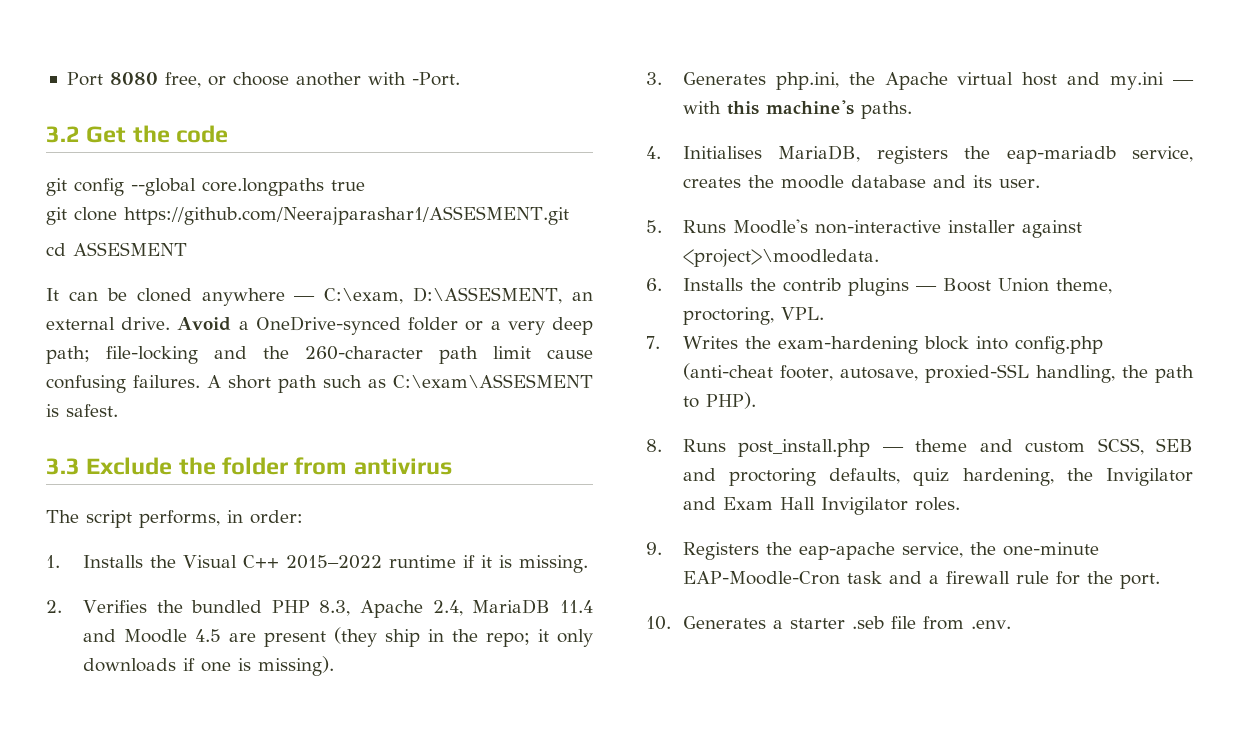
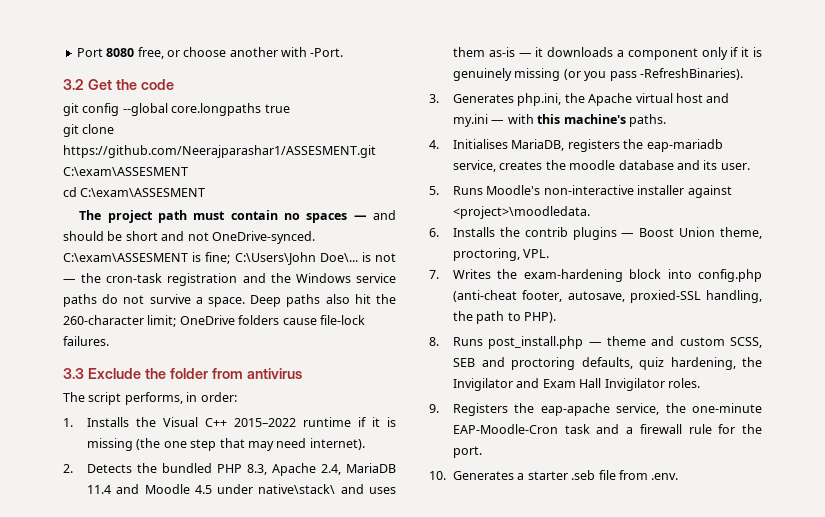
- git clone https://github.com/Neerajparashar1/ASSESMENT.git
+ git clone https://github.com/Neerajparashar1/ASSESMENT.git C:\exam\ASSESMENT
- cd ASSESMENT
- It can be cloned anywhere — C:\exam, D:\ASSESMENT, an external drive. Avoid a OneDrive-synced folder or a very deep path; file-locking and the 260-character path limit cause confusing failures. A short path such as C:\exam\ASSESMENT is safest.
+ cd C:\exam\ASSESMENT
+ The project path must contain no spaces — and should be short and not OneDrive-synced. C:\exam\ASSESMENT is fine; C:\Users\John Doe\... is not — the cron-task registration and the Windows service paths do not survive a space. Deep paths also hit the 260-character limit; OneDrive folders cause file-lock failures.
- 1. Installs the Visual C++ 2015–2022 runtime if it is missing.
+ 1. Installs the Visual C++ 2015–2022 runtime if it is missing (the one step that may need internet).
- 2. Verifies the bundled PHP 8.3, Apache 2.4, MariaDB 11.4 and Moodle 4.5 are present (they ship in the repo; it only downloads if one is missing).
+ 2. Detects the bundled PHP 8.3, Apache 2.4, MariaDB 11.4 and Moodle 4.5 under native\stack\ and uses them as-is — it downloads a component only if it is genuinely missing (or you pass -RefreshBinaries).

